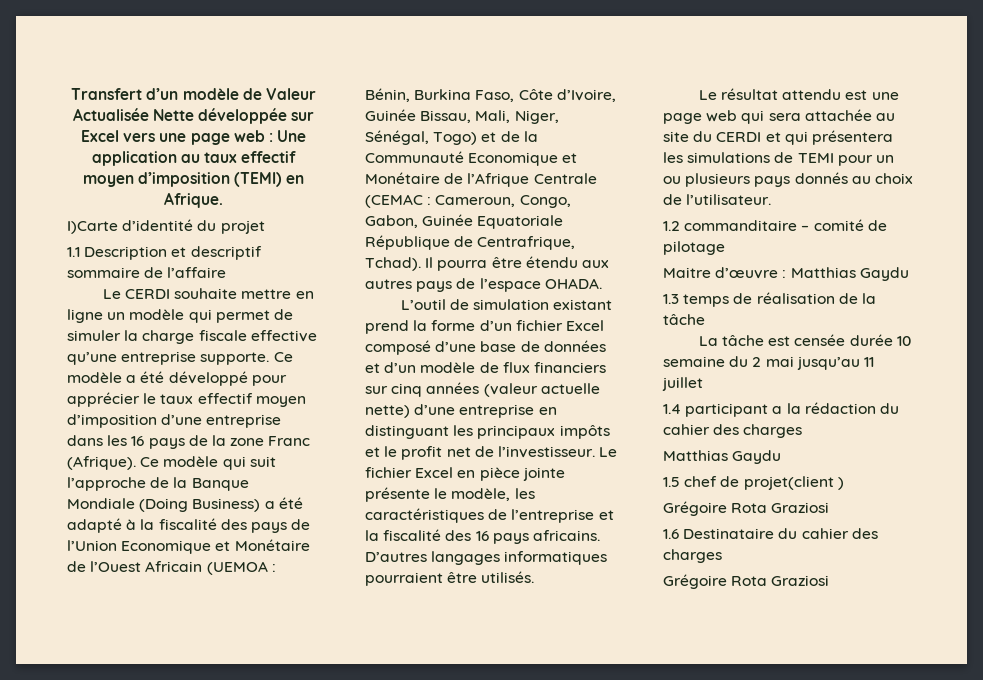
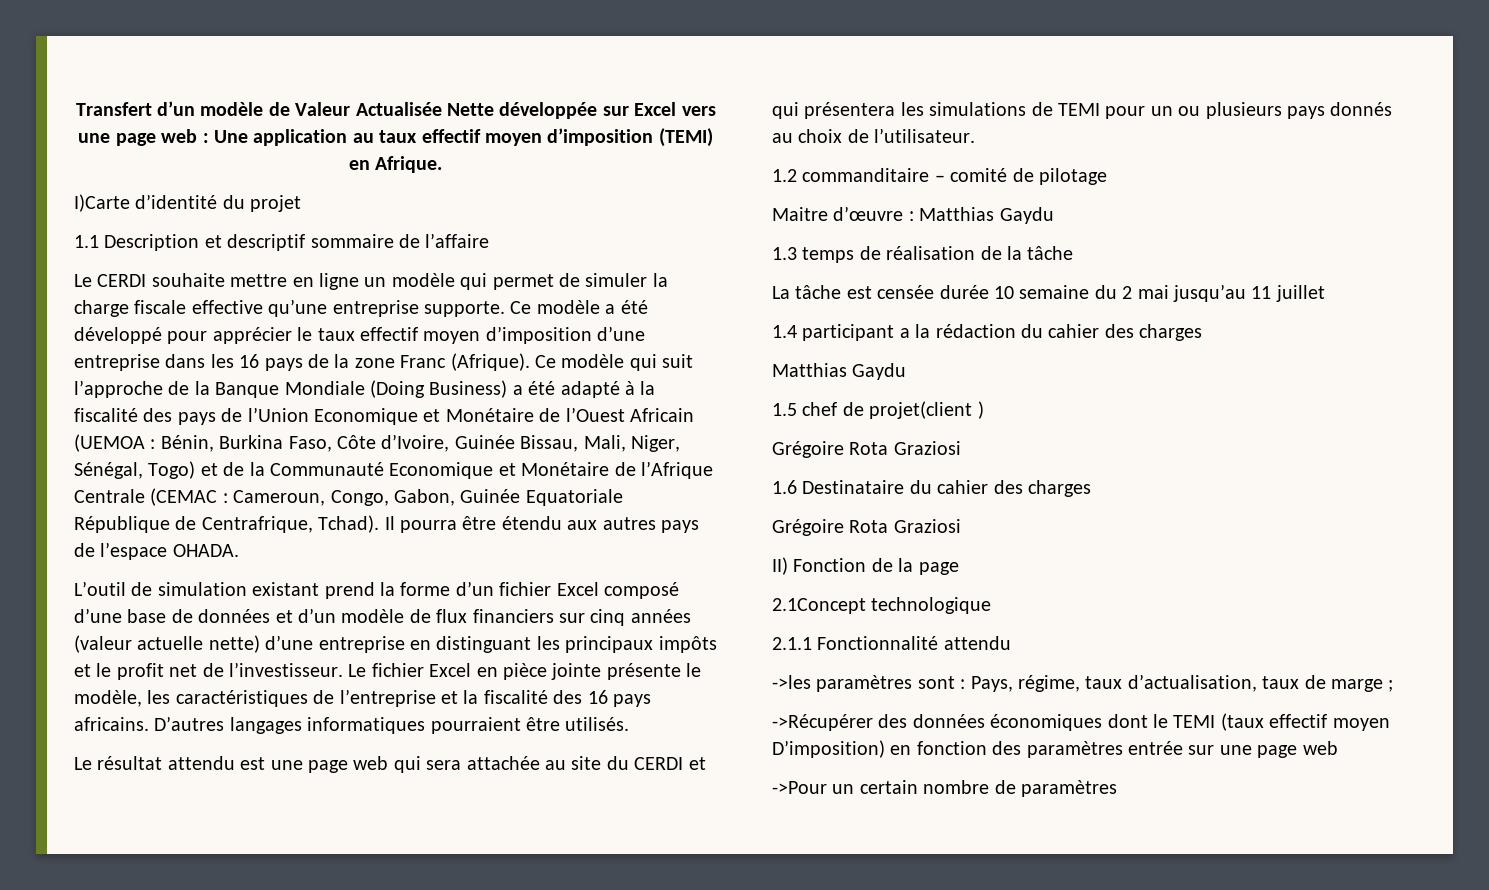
+ II) Fonction de la page
+ 2.1Concept technologique
+ 2.1.1 Fonctionnalité attendu
+ ->les paramètres sont : Pays, régime, taux d’actualisation, taux de marge ;
+ ->Récupérer des données économiques dont le TEMI (taux effectif moyen D’imposition) en fonction des paramètres entrée sur une page web
+ ->Pour un certain nombre de paramètres

